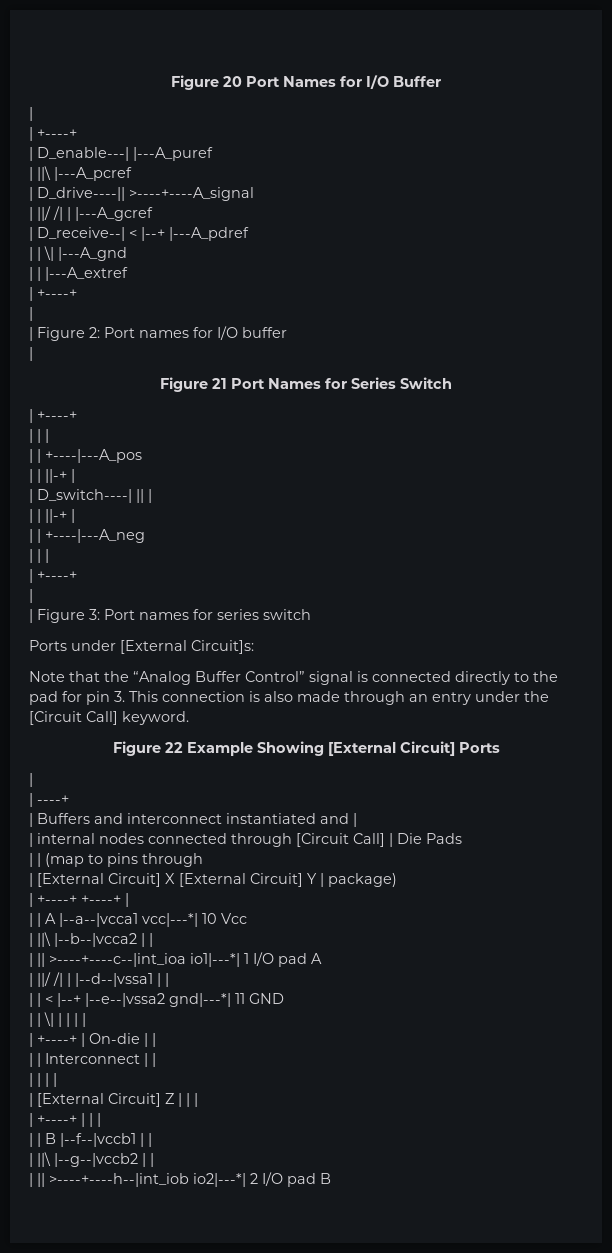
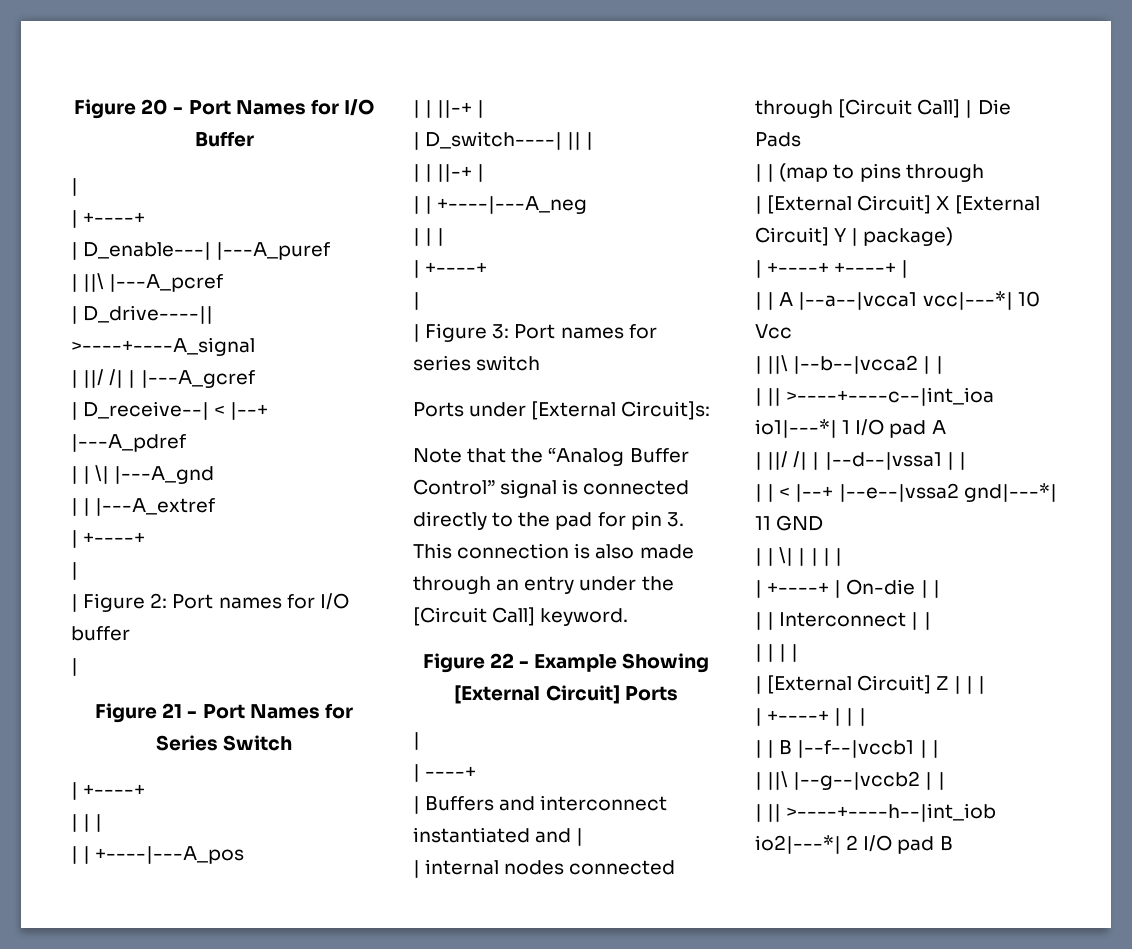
- Figure 20 Port Names for I/O Buffer
+ Figure 20 - Port Names for I/O Buffer
- Figure 21 Port Names for Series Switch
+ Figure 21 - Port Names for Series Switch
- Figure 22 Example Showing [External Circuit] Ports
+ Figure 22 - Example Showing [External Circuit] Ports

